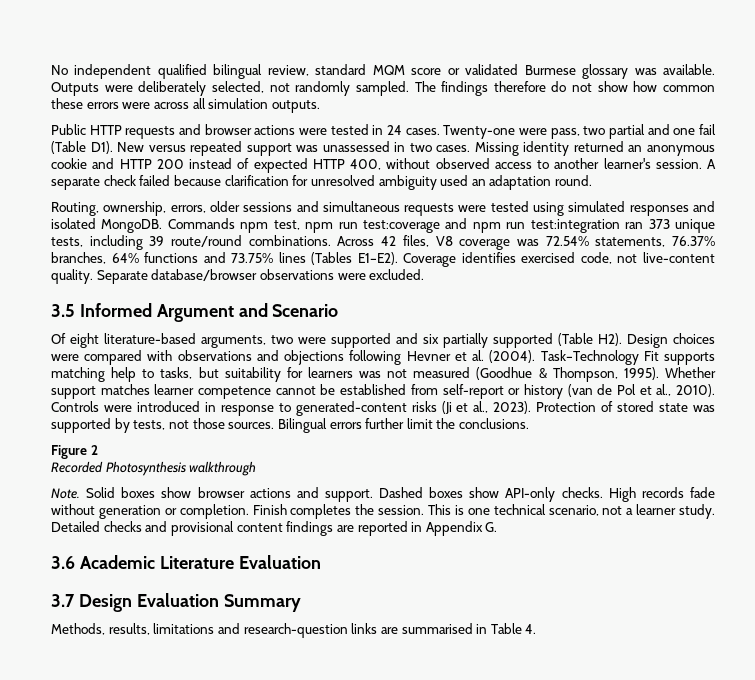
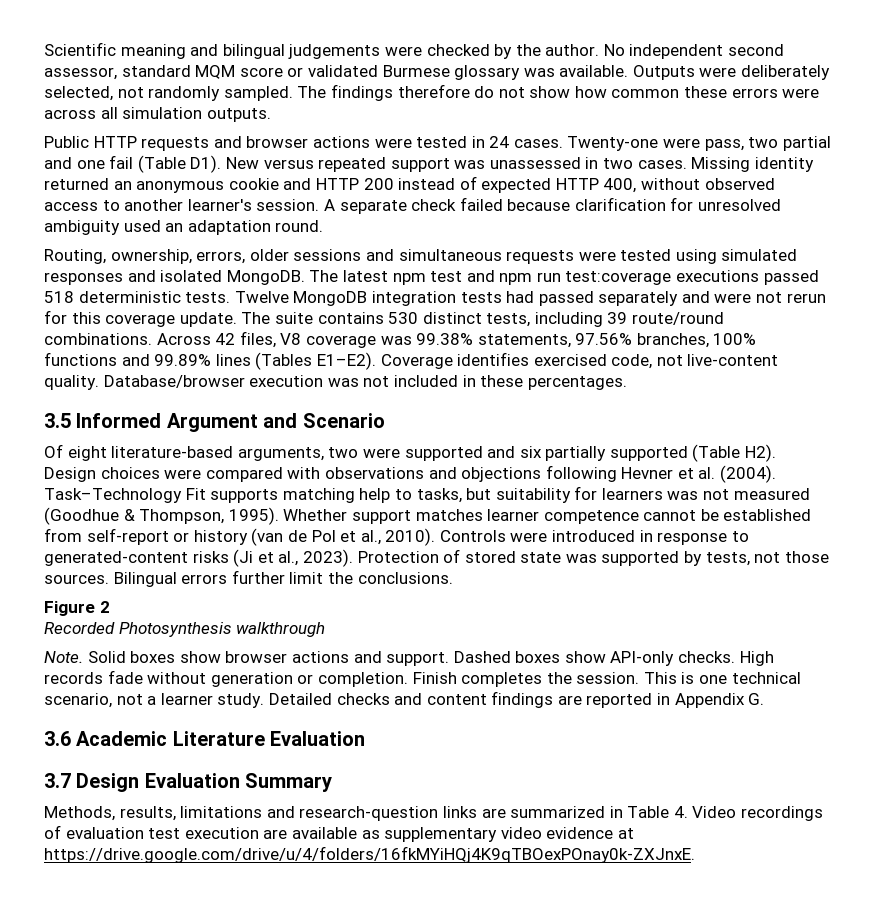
- No independent qualified bilingual review, standard MQM score or validated Burmese glossary was available.
+ Scientific meaning and bilingual judgements were checked by the author. No independent second assessor, standard MQM score or validated Burmese glossary was available.
- Commands npm test, npm run test:coverage and npm run test:integration ran 373 unique tests, including 39 route/round combinations.
+ The latest npm test and npm run test:coverage executions passed 518 deterministic tests. Twelve MongoDB integration tests had passed separately and were not rerun for this coverage update. The suite contains 530 distinct tests, including 39 route/round combinations.
- Across 42 files, V8 coverage was 72.54% statements, 76.37% branches, 64% functions and 73.75% lines (Tables E1–E2).
+ Across 42 files, V8 coverage was 99.38% statements, 97.56% branches, 100% functions and 99.89% lines (Tables E1–E2).
- Separate database/browser observations were excluded.
+ Database/browser execution was not included in these percentages.
- Detailed checks and provisional content findings are reported in Appendix G.
+ Detailed checks and content findings are reported in Appendix G.
- Methods, results, limitations and research-question links are summarised in Table 4.
+ Methods, results, limitations and research-question links are summarized in Table 4. Video recordings of evaluation test execution are available as supplementary video evidence at https://drive.google.com/drive/u/4/folders/16fkMYiHQj4K9qTBOexPOnay0k-ZXJnxE.

